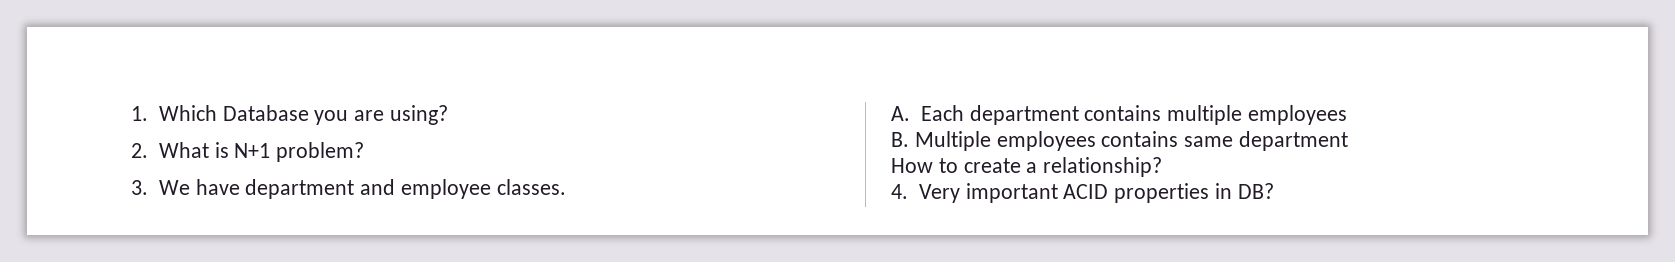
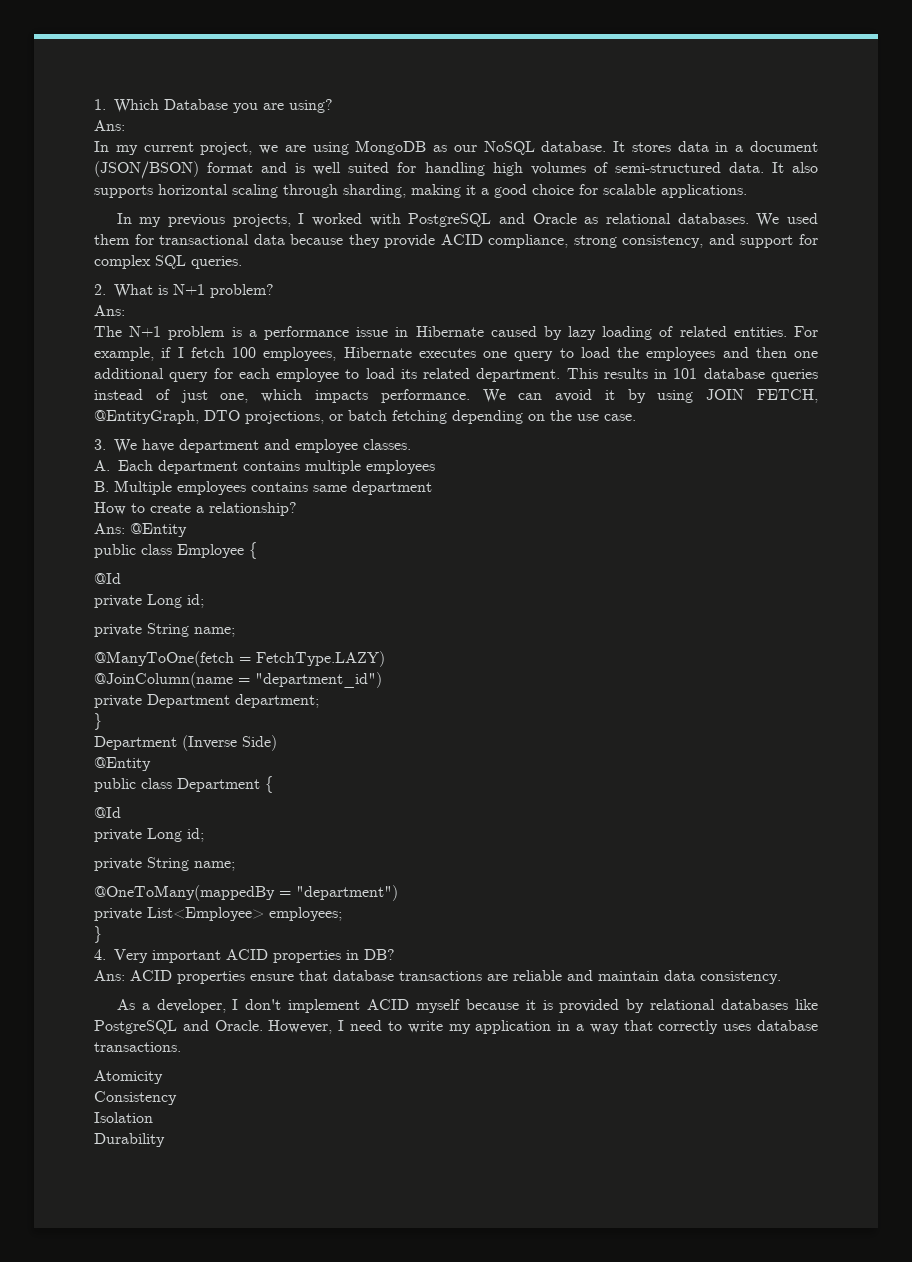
  1. Which Database you are using?
+ Ans:
+ In my current project, we are using MongoDB as our NoSQL database. It stores data in a document (JSON/BSON) format and is well suited for handling high volumes of semi-structured data. It also supports horizontal scaling through sharding, making it a good choice for scalable applications.
+ In my previous projects, I worked with PostgreSQL and Oracle as relational databases. We used them for transactional data because they provide ACID compliance, strong consistency, and support for complex SQL queries.
  2. What is N+1 problem?
+ Ans:
+ The N+1 problem is a performance issue in Hibernate caused by lazy loading of related entities. For example, if I fetch 100 employees, Hibernate executes one query to load the employees and then one additional query for each employee to load its related department. This results in 101 database queries instead of just one, which impacts performance. We can avoid it by using JOIN FETCH, @EntityGraph, DTO projections, or batch fetching depending on the use case.
+ Ans: @Entity
+ public class Employee {
+ @Id
+ private Long id;
+ private String name;
+ @ManyToOne(fetch = FetchType.LAZY)
+ @JoinColumn(name = "department_id")
+ private Department department;
+ }
+ Department (Inverse Side)
+ @Entity
+ public class Department {
+ @Id
+ private Long id;
+ private String name;
+ @OneToMany(mappedBy = "department")
+ private List<Employee> employees;
+ }
+ Ans: ACID properties ensure that database transactions are reliable and maintain data consistency.
+ As a developer, I don't implement ACID myself because it is provided by relational databases like PostgreSQL and Oracle. However, I need to write my application in a way that correctly uses database transactions.
+ Atomicity
+ Consistency
+ Isolation
+ Durability

